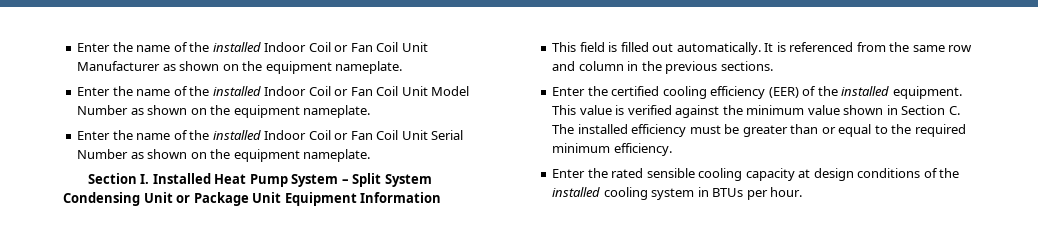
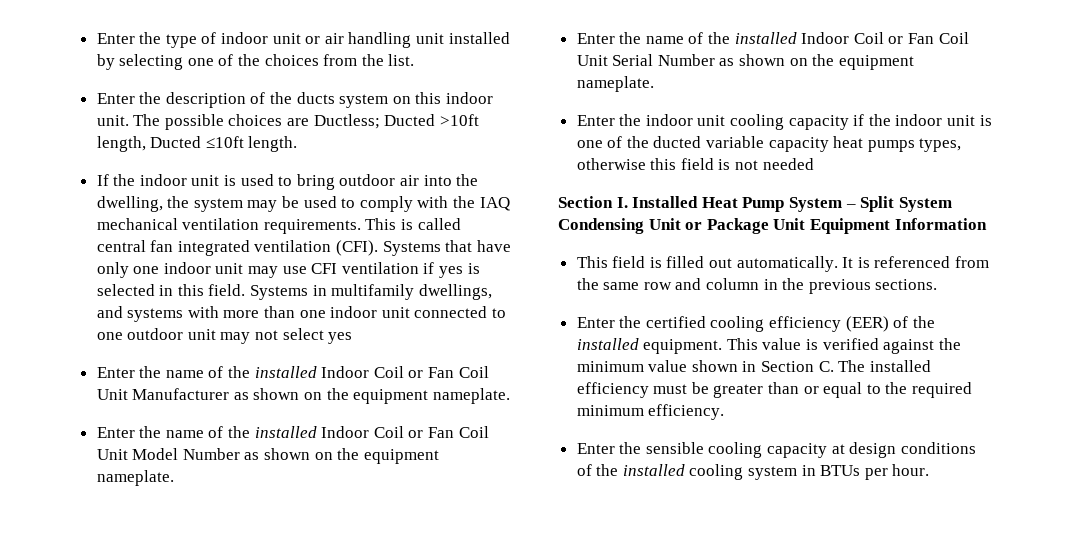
+ Enter the type of indoor unit or air handling unit installed by selecting one of the choices from the list.
+ Enter the description of the ducts system on this indoor unit. The possible choices are Ductless; Ducted >10ft length, Ducted ≤10ft length.
+ If the indoor unit is used to bring outdoor air into the dwelling, the system may be used to comply with the IAQ mechanical ventilation requirements. This is called central fan integrated ventilation (CFI). Systems that have only one indoor unit may use CFI ventilation if yes is selected in this field. Systems in multifamily dwellings, and systems with more than one indoor unit connected to one outdoor unit may not select yes
+ Enter the indoor unit cooling capacity if the indoor unit is one of the ducted variable capacity heat pumps types, otherwise this field is not needed
- Enter the rated sensible cooling capacity at design conditions of the installed cooling system in BTUs per hour.
+ Enter the sensible cooling capacity at design conditions of the installed cooling system in BTUs per hour.

